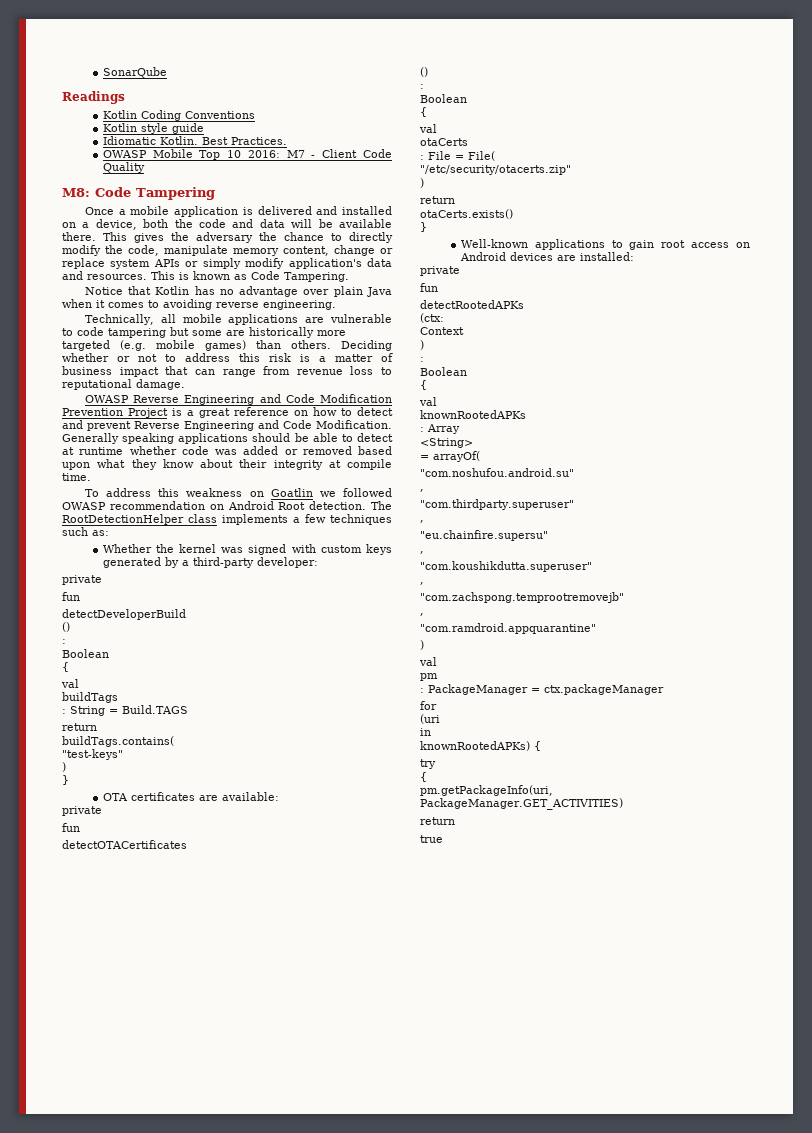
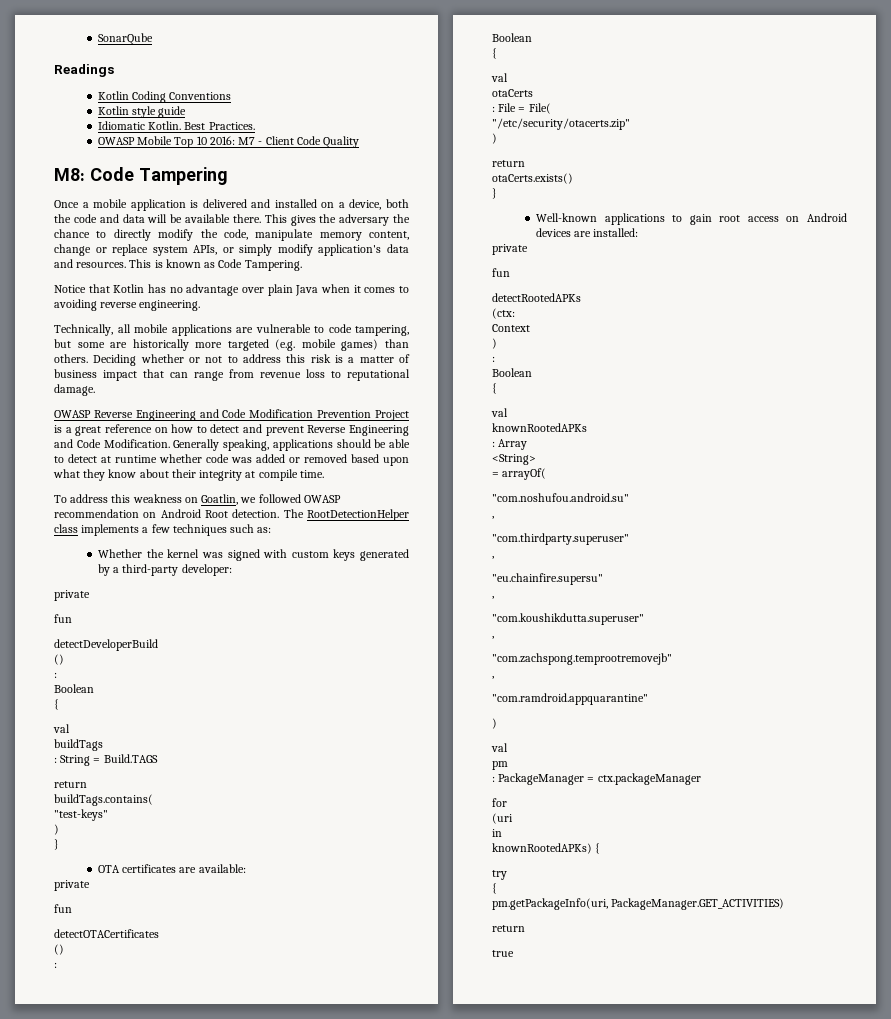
- This gives the adversary the chance to directly modify the code, manipulate memory content, change or replace system APIs or simply modify application's data and resources.
+ This gives the adversary the chance to directly modify the code, manipulate memory content, change or replace system APIs, or simply modify application's data and resources.
- Technically, all mobile applications are vulnerable to code tampering but some are historically more targeted (e.g. mobile games) than others.
+ Technically, all mobile applications are vulnerable to code tampering, but some are historically more targeted (e.g. mobile games) than others.
- Generally speaking applications should be able to detect at runtime whether code was added or removed based upon what they know about their integrity at compile time.
+ Generally speaking, applications should be able to detect at runtime whether code was added or removed based upon what they know about their integrity at compile time.
- To address this weakness on Goatlin we followed OWASP recommendation on Android Root detection.
+ To address this weakness on Goatlin, we followed OWASP recommendation on Android Root detection.

